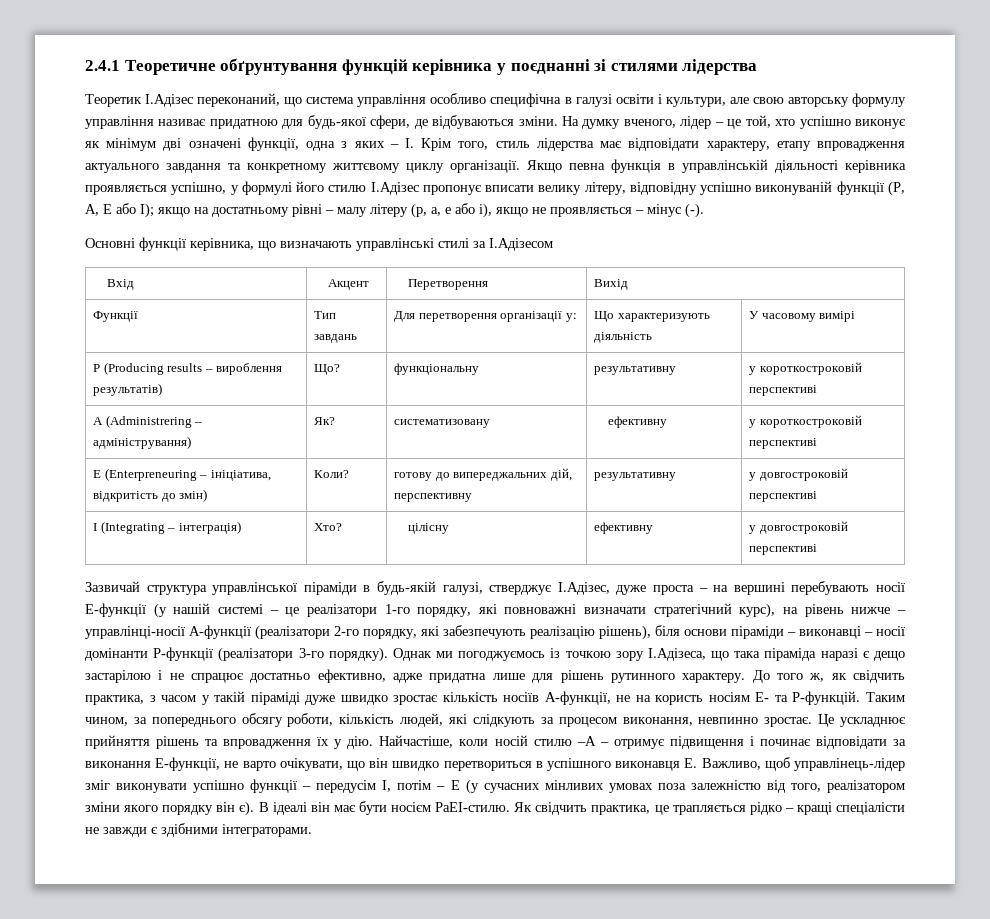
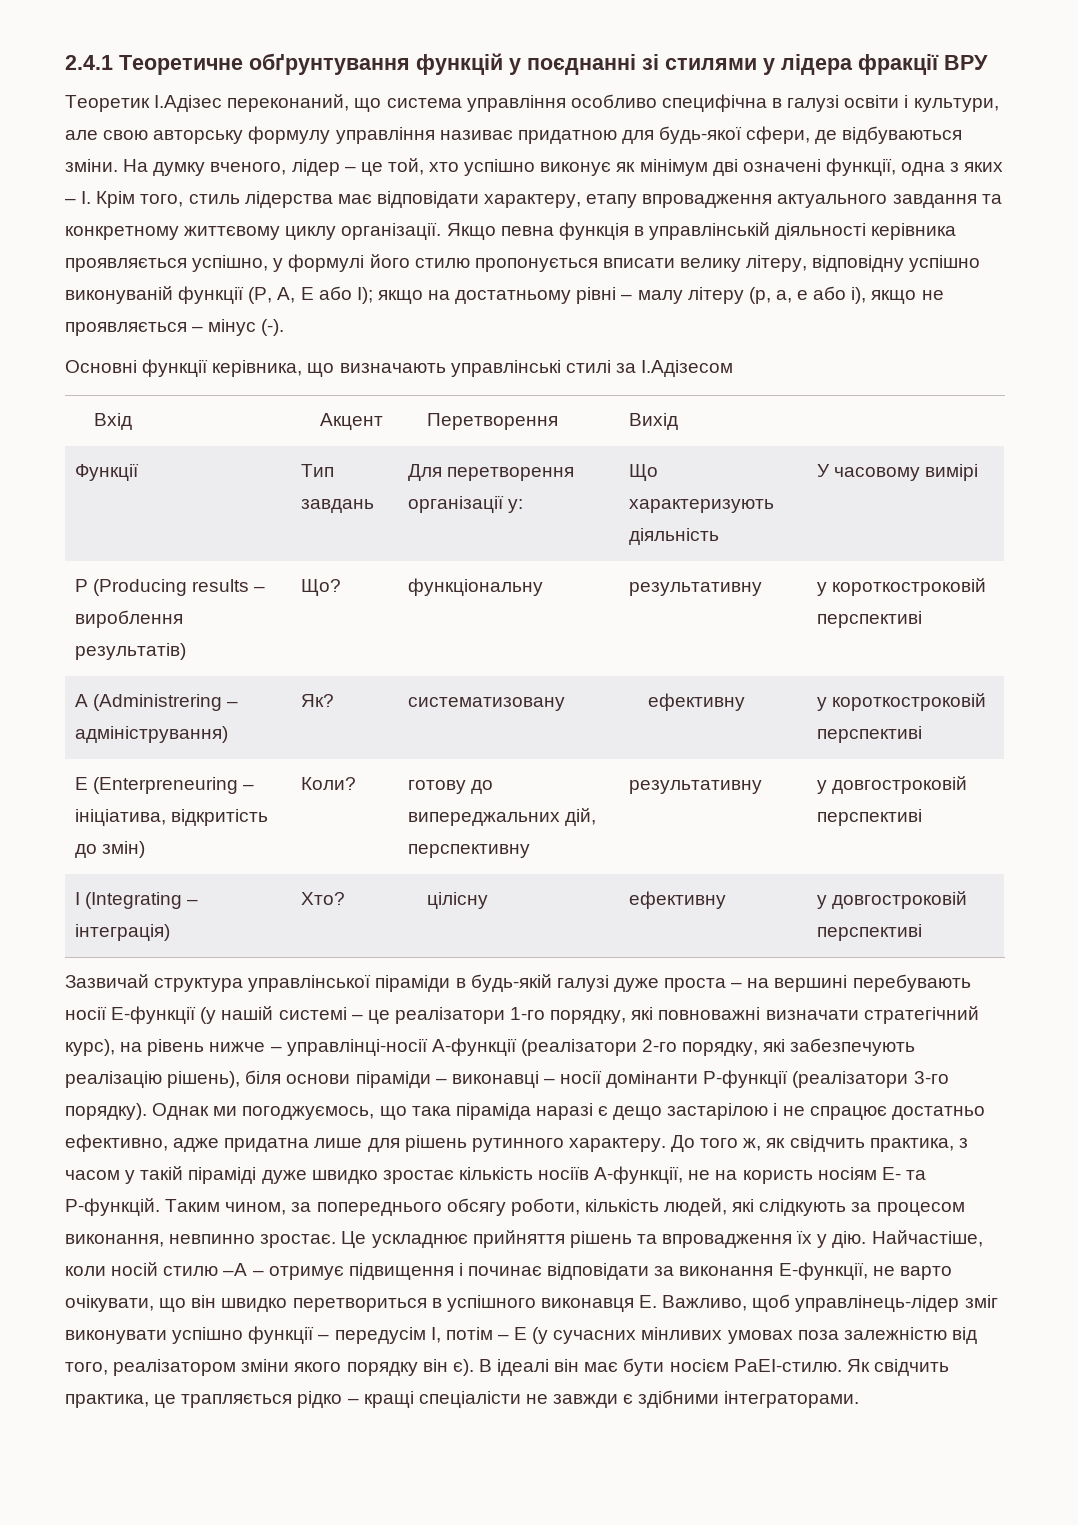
- 2.4.1 Теоретичне обґрунтування функцій керівника у поєднанні зі стилями лідерства
+ 2.4.1 Теоретичне обґрунтування функцій у поєднанні зі стилями у лідера фракції ВРУ
- Якщо певна функція в управлінській діяльності керівника проявляється успішно, у формулі його стилю І.Адізес пропонує вписати велику літеру, відповідну успішно виконуваній функції (Р, А, Е або І); якщо на достатньому рівні – малу літеру (р, а, е або і), якщо не проявляється – мінус (-).
+ Якщо певна функція в управлінській діяльності керівника проявляється успішно, у формулі його стилю пропонується вписати велику літеру, відповідну успішно виконуваній функції (Р, А, Е або І); якщо на достатньому рівні – малу літеру (р, а, е або і), якщо не проявляється – мінус (-).
- Зазвичай структура управлінської піраміди в будь-якій галузі, стверджує І.Адізес, дуже проста – на вершині перебувають носії E-функції (у нашій системі – це реалізатори 1-го порядку, які повноважні визначати стратегічний курс), на рівень нижче – управлінці-носії А-функції (реалізатори 2-го порядку, які забезпечують реалізацію рішень), біля основи піраміди – виконавці – носії домінанти Р-функції (реалізатори 3-го порядку).
+ Зазвичай структура управлінської піраміди в будь-якій галузі дуже проста – на вершині перебувають носії E-функції (у нашій системі – це реалізатори 1-го порядку, які повноважні визначати стратегічний курс), на рівень нижче – управлінці-носії А-функції (реалізатори 2-го порядку, які забезпечують реалізацію рішень), біля основи піраміди – виконавці – носії домінанти Р-функції (реалізатори 3-го порядку).
- Однак ми погоджуємось із точкою зору І.Адізеса, що така піраміда наразі є дещо застарілою і не спрацює достатньо ефективно, адже придатна лише для рішень рутинного характеру.
+ Однак ми погоджуємось, що така піраміда наразі є дещо застарілою і не спрацює достатньо ефективно, адже придатна лише для рішень рутинного характеру.

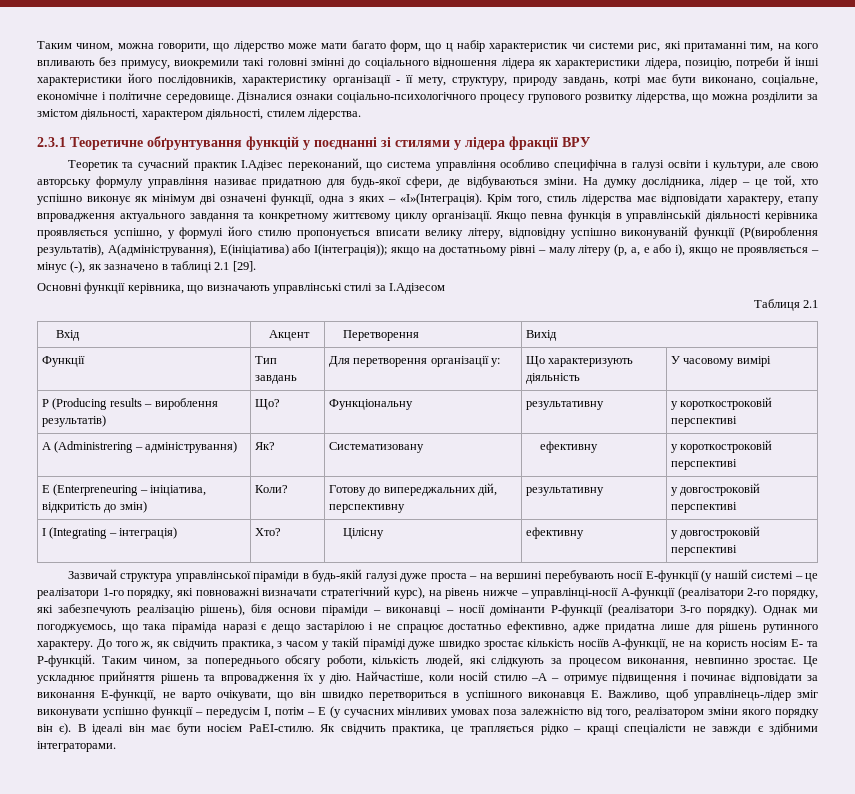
- 2.4.1 Теоретичне обґрунтування функцій у поєднанні зі стилями у лідера фракції ВРУ
+ Таким чином, можна говорити, що лідерство може мати багато форм, що ц набір характеристик чи системи рис, які притаманні тим, на кого впливають без примусу, виокремили такі головні змінні до соціального відношення лідера як характеристики лідера, позицію, потреби й інші характеристики його послідовників, характеристику організації - її мету, структуру, природу завдань, котрі має бути виконано, соціальне, економічне і політичне середовище. Дізналися ознаки соціально-психологічного процесу групового розвитку лідерства, що можна розділити за змістом діяльності, характером діяльності, стилем лідерства.
+ 2.3.1 Теоретичне обґрунтування функцій у поєднанні зі стилями у лідера фракції ВРУ
- Теоретик І.Адізес переконаний, що система управління особливо специфічна в галузі освіти і культури, але свою авторську формулу управління називає придатною для будь-якої сфери, де відбуваються зміни.
+ Теоретик та сучасний практик І.Адізес переконаний, що система управління особливо специфічна в галузі освіти і культури, але свою авторську формулу управління називає придатною для будь-якої сфери, де відбуваються зміни.
- На думку вченого, лідер – це той, хто успішно виконує як мінімум дві означені функції, одна з яких – І. Крім того, стиль лідерства має відповідати характеру, етапу впровадження актуального завдання та конкретному життєвому циклу організації.
+ На думку дослідника, лідер – це той, хто успішно виконує як мінімум дві означені функції, одна з яких – «І»(Інтеграція). Крім того, стиль лідерства має відповідати характеру, етапу впровадження актуального завдання та конкретному життєвому циклу організації.
- Якщо певна функція в управлінській діяльності керівника проявляється успішно, у формулі його стилю пропонується вписати велику літеру, відповідну успішно виконуваній функції (Р, А, Е або І); якщо на достатньому рівні – малу літеру (р, а, е або і), якщо не проявляється – мінус (-).
+ Якщо певна функція в управлінській діяльності керівника проявляється успішно, у формулі його стилю пропонується вписати велику літеру, відповідну успішно виконуваній функції (Р(вироблення результатів), А(адміністрування), Е(ініціатива) або І(інтеграція)); якщо на достатньому рівні – малу літеру (р, а, е або і), якщо не проявляється – мінус (-), як зазначено в таблиці 2.1 [29].
+ Таблиця 2.1
- P (Producing results – вироблення результатів) | Що? | функціональну | результативну | у короткостроковій перспективі
+ P (Producing results – вироблення результатів) | Що? | Функціональну | результативну | у короткостроковій перспективі
- A (Administrering – адміністрування) | Як? | систематизовану | ефективну | у короткостроковій перспективі
+ A (Administrering – адміністрування) | Як? | Систематизовану | ефективну | у короткостроковій перспективі
- E (Еnterpreneuring – ініціатива, відкритість до змін) | Коли? | готову до випереджальних дій, перспективну | результативну | у довгостроковій перспективі
+ E (Еnterpreneuring – ініціатива, відкритість до змін) | Коли? | Готову до випереджальних дій, перспективну | результативну | у довгостроковій перспективі
- I (Integrating – інтеграція) | Хто? | цілісну | ефективну | у довгостроковій перспективі
+ I (Integrating – інтеграція) | Хто? | Цілісну | ефективну | у довгостроковій перспективі

